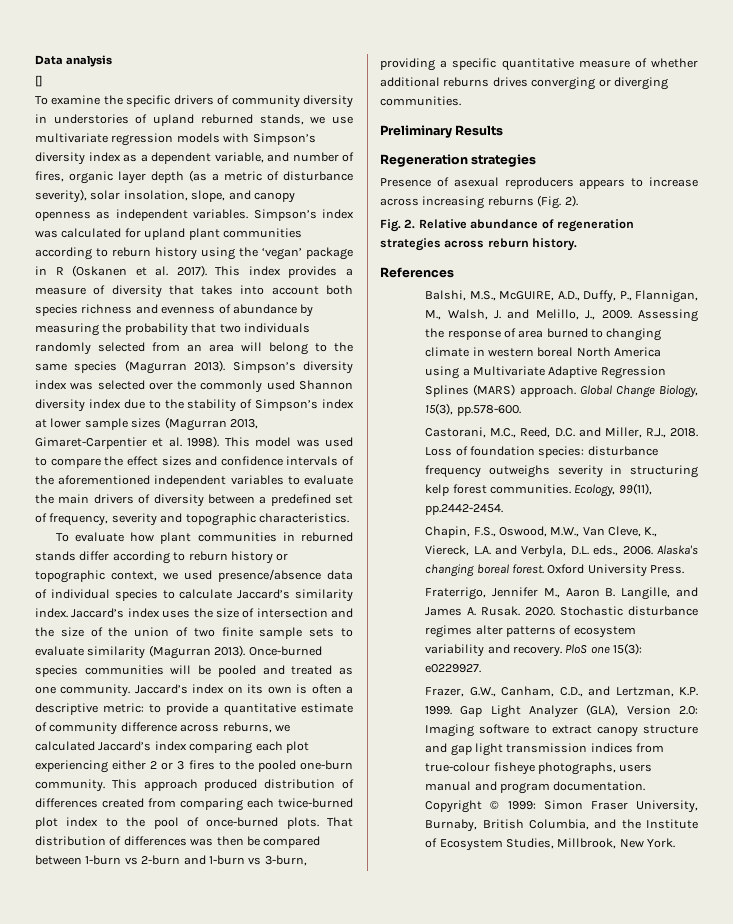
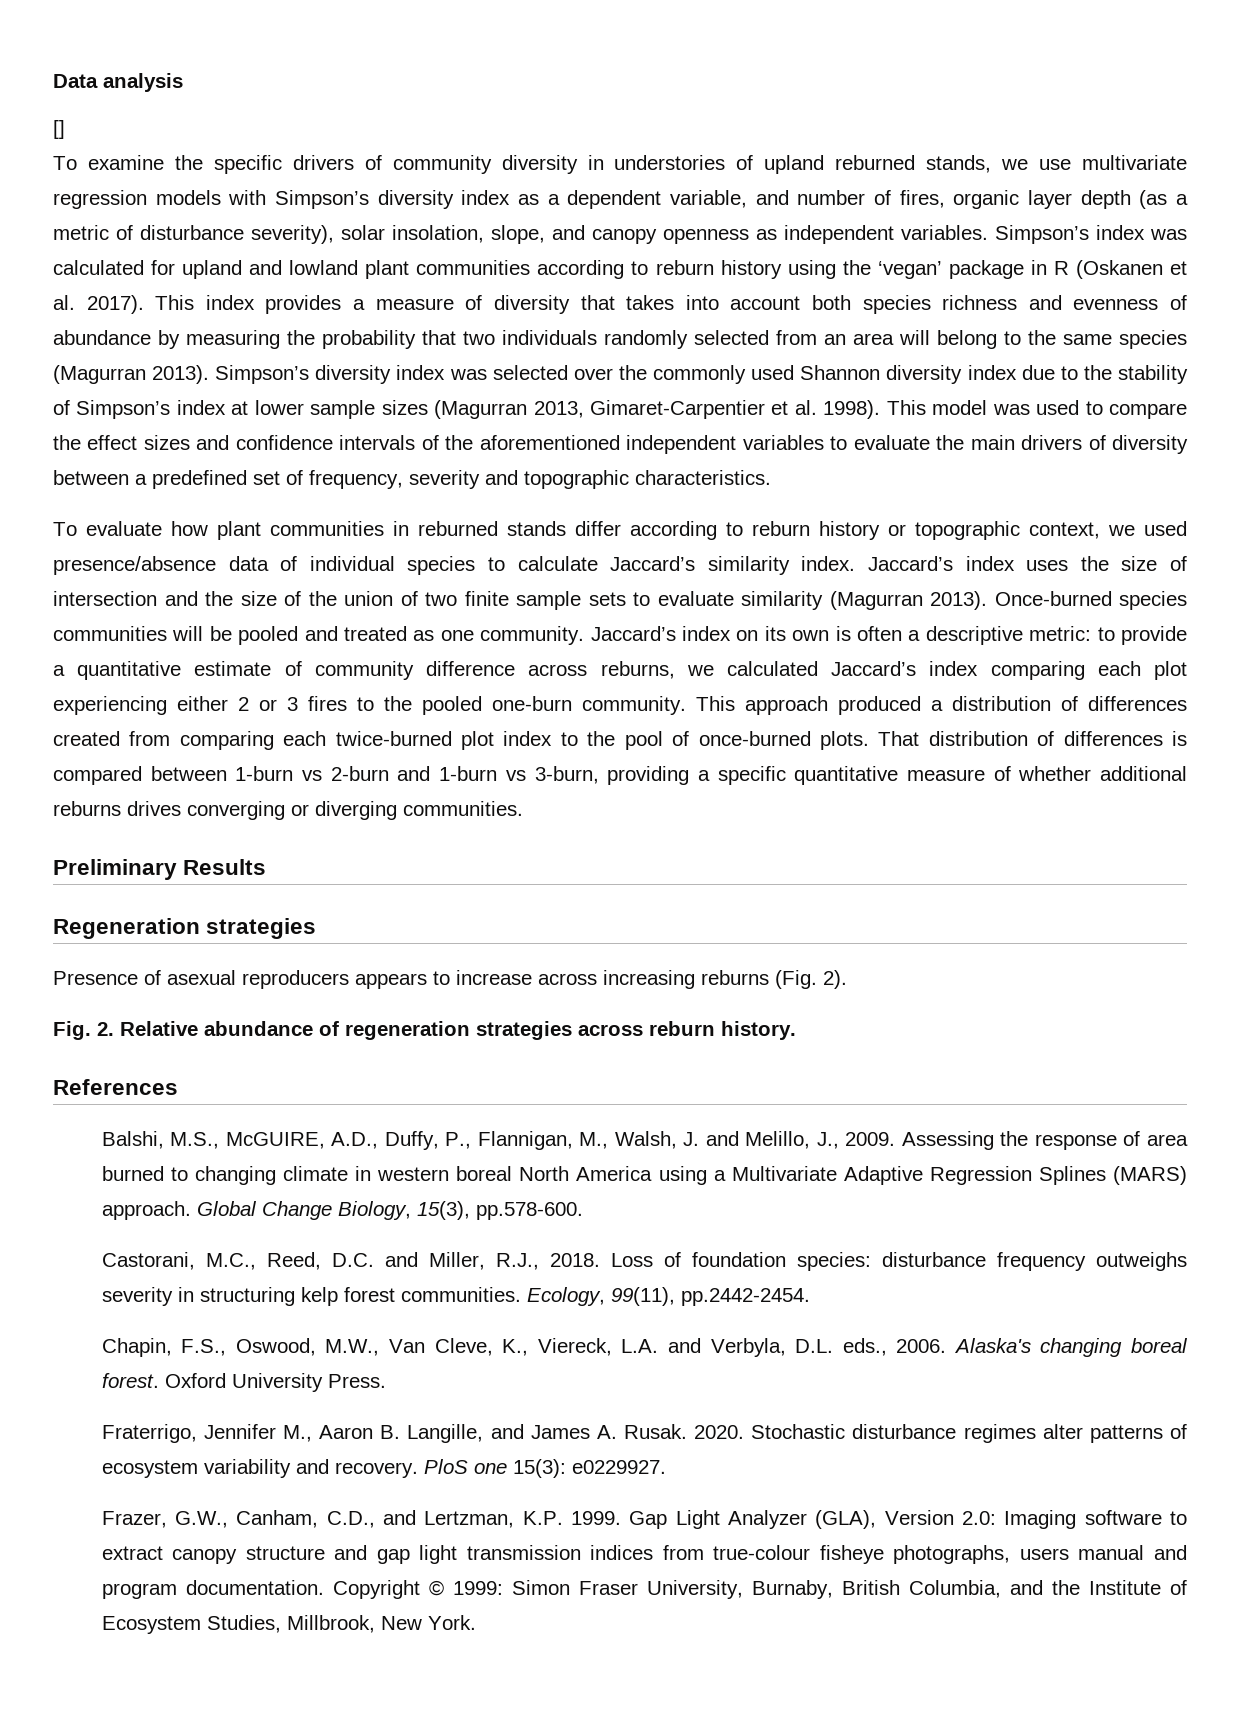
- Simpson’s index was calculated for upland plant communities according to reburn history using the ‘vegan’ package in R (Oskanen et al. 2017).
+ Simpson’s index was calculated for upland and lowland plant communities according to reburn history using the ‘vegan’ package in R (Oskanen et al. 2017).
- This approach produced distribution of differences created from comparing each twice-burned plot index to the pool of once-burned plots.
+ This approach produced a distribution of differences created from comparing each twice-burned plot index to the pool of once-burned plots.
- That distribution of differences was then be compared between 1-burn vs 2-burn and 1-burn vs 3-burn, providing a specific quantitative measure of whether additional reburns drives converging or diverging communities.
+ That distribution of differences is compared between 1-burn vs 2-burn and 1-burn vs 3-burn, providing a specific quantitative measure of whether additional reburns drives converging or diverging communities.

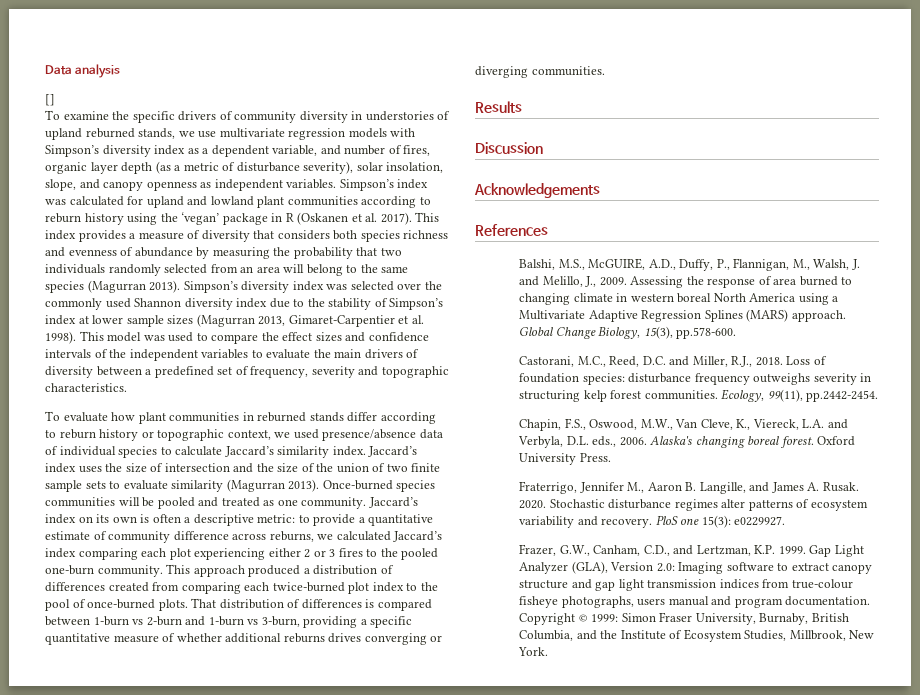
- This index provides a measure of diversity that takes into account both species richness and evenness of abundance by measuring the probability that two individuals randomly selected from an area will belong to the same species (Magurran 2013).
+ This index provides a measure of diversity that considers both species richness and evenness of abundance by measuring the probability that two individuals randomly selected from an area will belong to the same species (Magurran 2013).
- This model was used to compare the effect sizes and confidence intervals of the aforementioned independent variables to evaluate the main drivers of diversity between a predefined set of frequency, severity and topographic characteristics.
+ This model was used to compare the effect sizes and confidence intervals of the independent variables to evaluate the main drivers of diversity between a predefined set of frequency, severity and topographic characteristics.
- Preliminary Results
+ Results
- Regeneration strategies
- Presence of asexual reproducers appears to increase across increasing reburns (Fig. 2).
- Fig. 2. Relative abundance of regeneration strategies across reburn history.
+ Discussion
+ Acknowledgements

